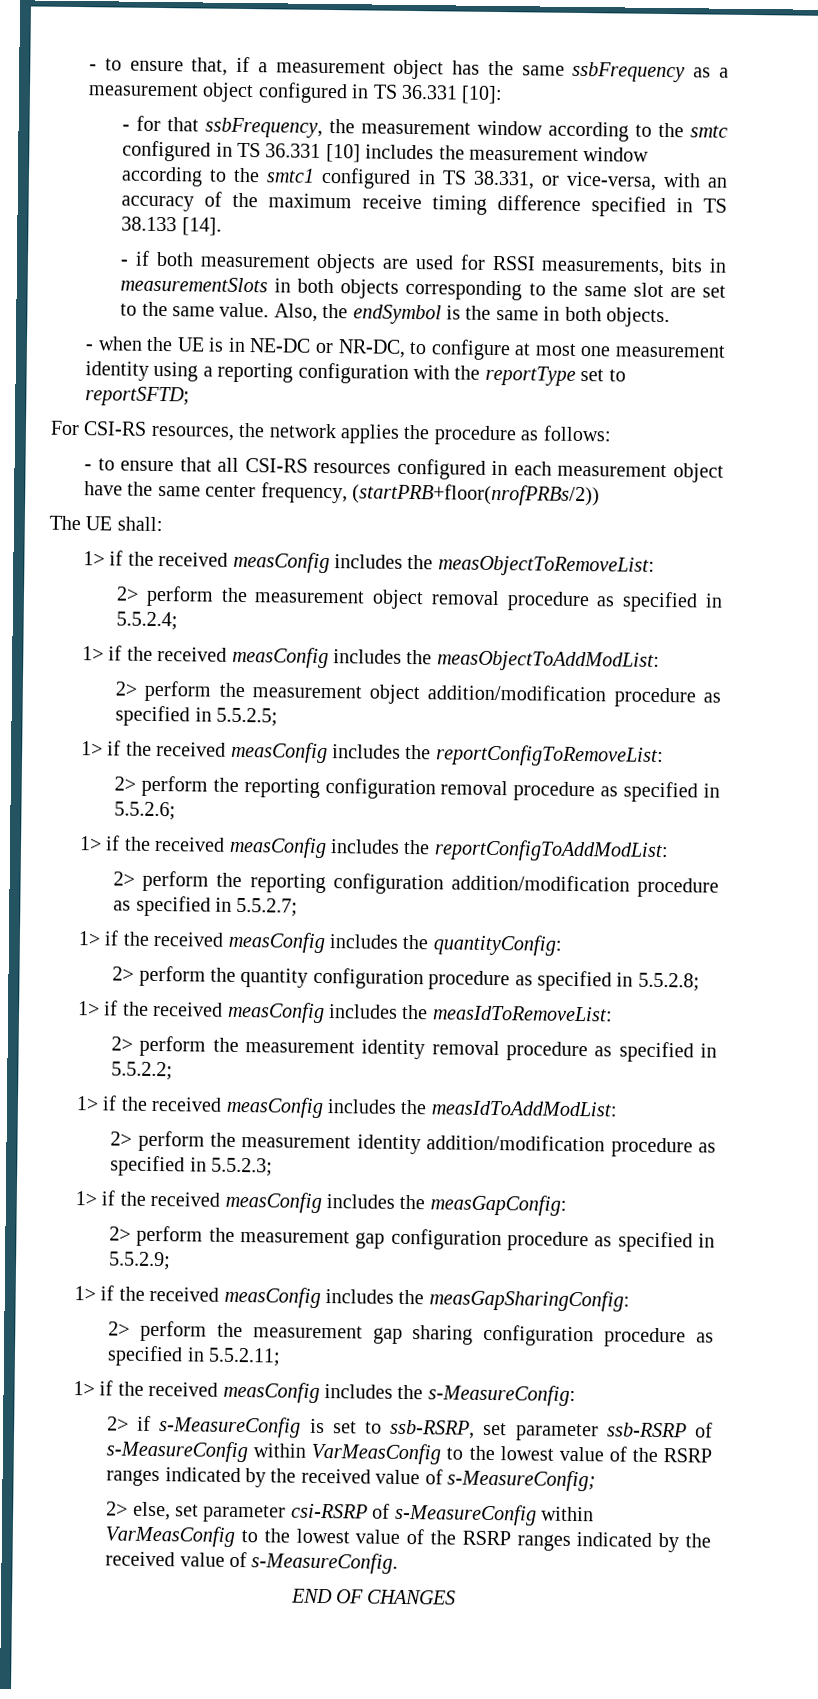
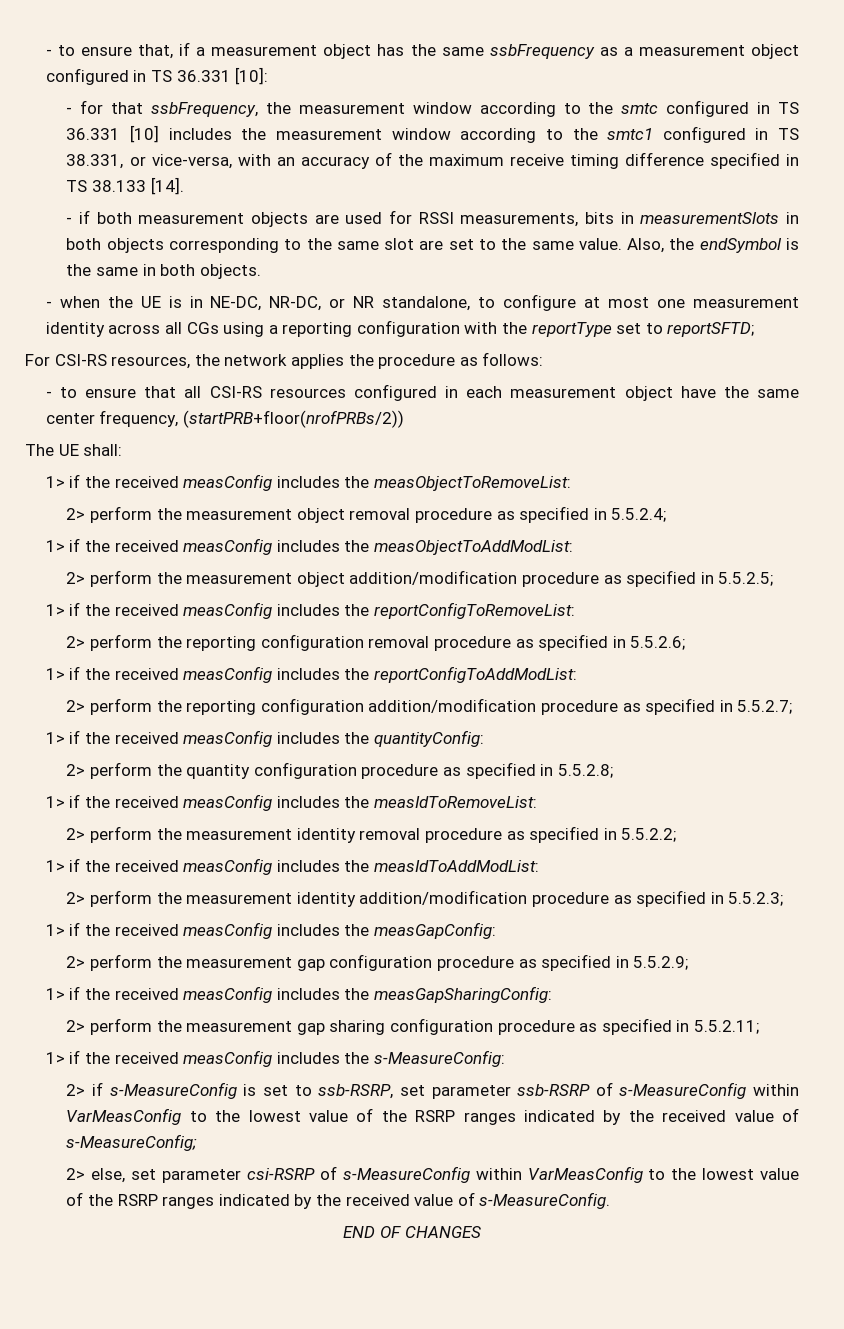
- - when the UE is in NE-DC or NR-DC, to configure at most one measurement identity using a reporting configuration with the reportType set to reportSFTD;
+ - when the UE is in NE-DC, NR-DC, or NR standalone, to configure at most one measurement identity across all CGs using a reporting configuration with the reportType set to reportSFTD;

